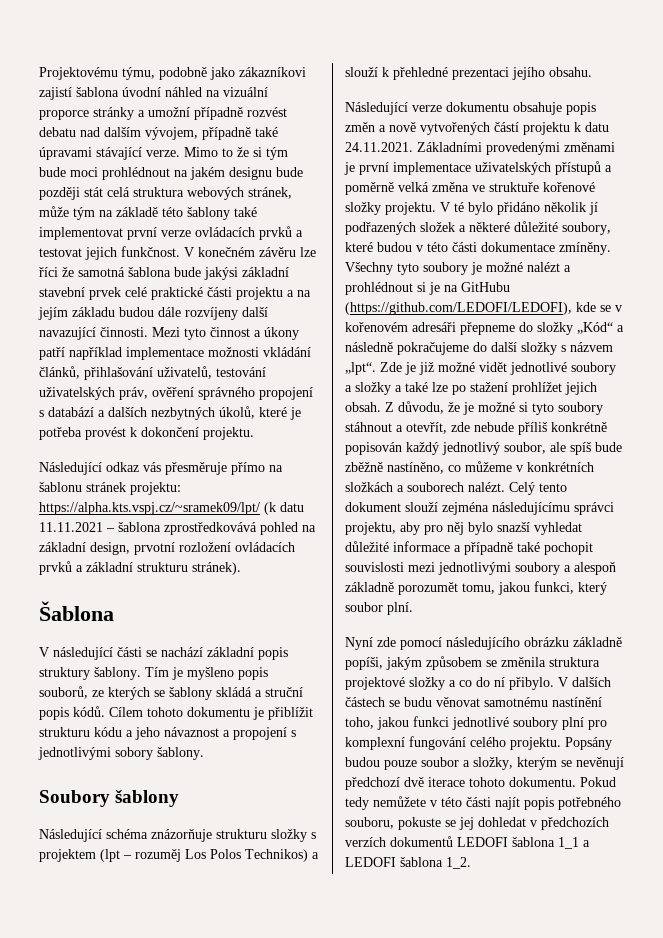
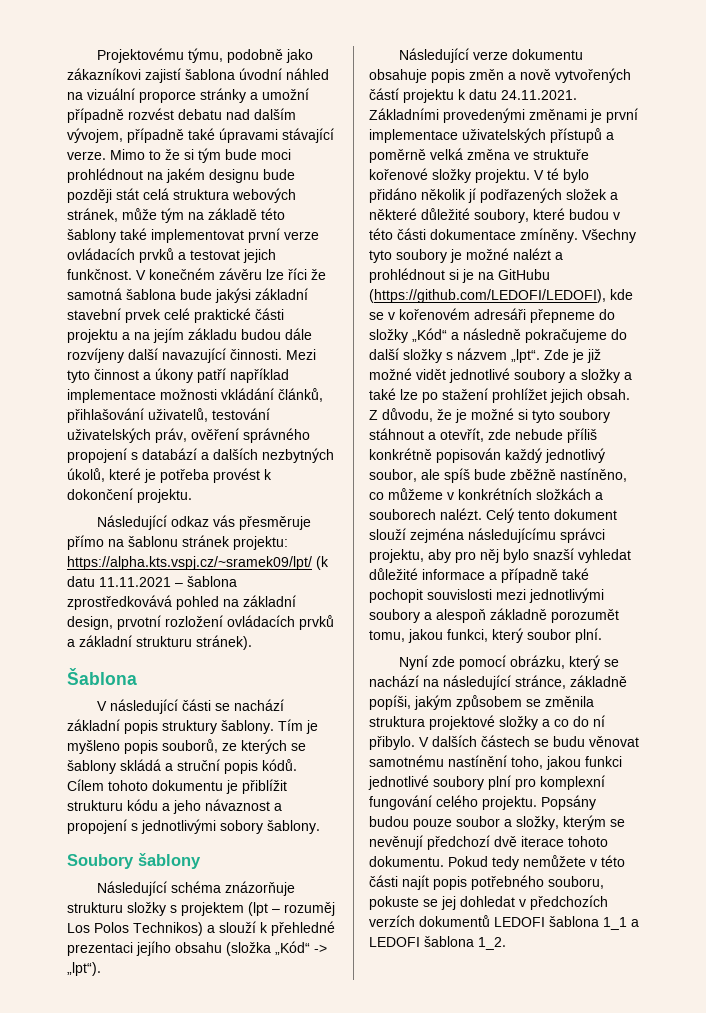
- Následující schéma znázorňuje strukturu složky s projektem (lpt – rozuměj Los Polos Technikos) a slouží k přehledné prezentaci jejího obsahu.
+ Následující schéma znázorňuje strukturu složky s projektem (lpt – rozuměj Los Polos Technikos) a slouží k přehledné prezentaci jejího obsahu (složka „Kód“ -> „lpt“).
- Nyní zde pomocí následujícího obrázku základně popíši, jakým způsobem se změnila struktura projektové složky a co do ní přibylo.
+ Nyní zde pomocí obrázku, který se nachází na následující stránce, základně popíši, jakým způsobem se změnila struktura projektové složky a co do ní přibylo.

